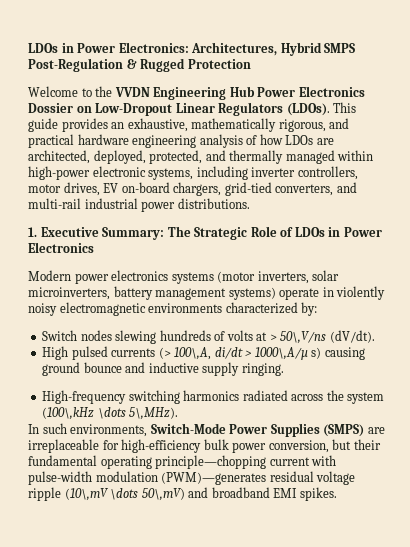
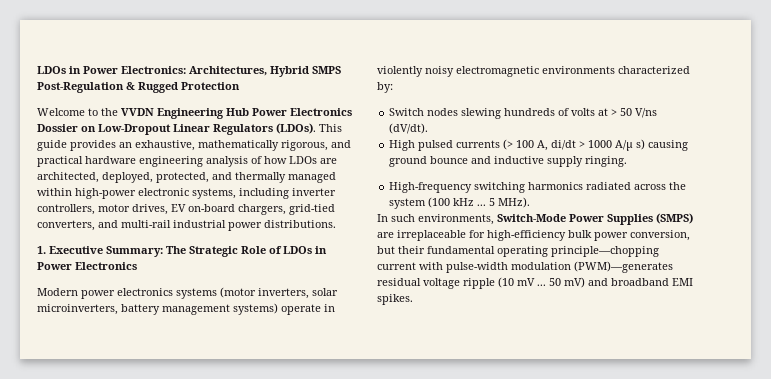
- Switch nodes slewing hundreds of volts at > 50\,V/ns (dV/dt).
+ Switch nodes slewing hundreds of volts at > 50 V/ns (dV/dt).
- High pulsed currents (> 100\,A, di/dt > 1000\,A/µ s) causing ground bounce and inductive supply ringing.
+ High pulsed currents (> 100 A, di/dt > 1000 A/µ s) causing ground bounce and inductive supply ringing.
- High-frequency switching harmonics radiated across the system (100\,kHz \dots 5\,MHz).
+ High-frequency switching harmonics radiated across the system (100 kHz ... 5 MHz).
- In such environments, Switch-Mode Power Supplies (SMPS) are irreplaceable for high-efficiency bulk power conversion, but their fundamental operating principle—chopping current with pulse-width modulation (PWM)—generates residual voltage ripple (10\,mV \dots 50\,mV) and broadband EMI spikes.
+ In such environments, Switch-Mode Power Supplies (SMPS) are irreplaceable for high-efficiency bulk power conversion, but their fundamental operating principle—chopping current with pulse-width modulation (PWM)—generates residual voltage ripple (10 mV ... 50 mV) and broadband EMI spikes.

